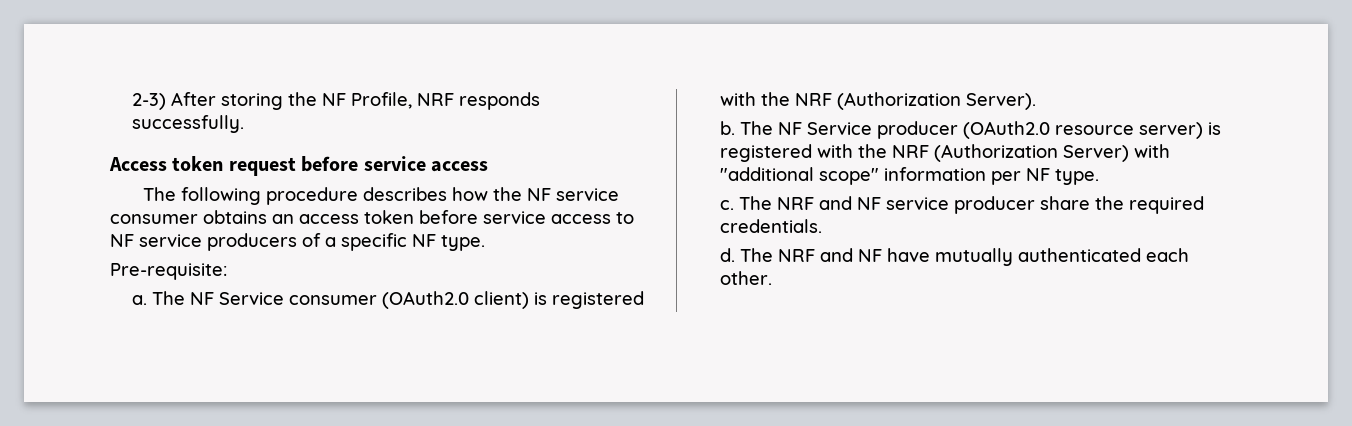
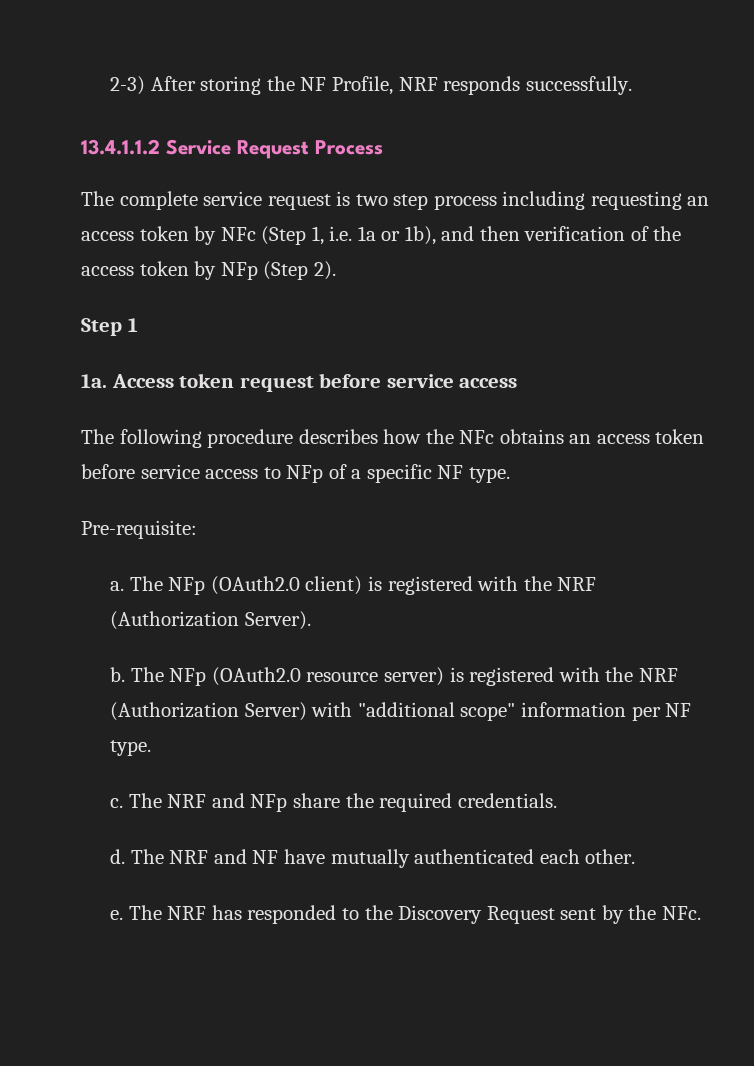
+ 13.4.1.1.2 Service Request Process
+ The complete service request is two step process including requesting an access token by NFc (Step 1, i.e. 1a or 1b), and then verification of the access token by NFp (Step 2).
+ Step 1
+ 1a.
- The following procedure describes how the NF service consumer obtains an access token before service access to NF service producers of a specific NF type.
+ The following procedure describes how the NFc obtains an access token before service access to NFp of a specific NF type.
- The NF Service consumer (OAuth2.0 client) is registered with the NRF (Authorization Server).
+ The NFp (OAuth2.0 client) is registered with the NRF (Authorization Server).
- The NF Service producer (OAuth2.0 resource server) is registered with the NRF (Authorization Server) with "additional scope" information per NF type.
+ The NFp (OAuth2.0 resource server) is registered with the NRF (Authorization Server) with "additional scope" information per NF type.
- The NRF and NF service producer share the required credentials.
+ The NRF and NFp share the required credentials.
+ e. The NRF has responded to the Discovery Request sent by the NFc.

